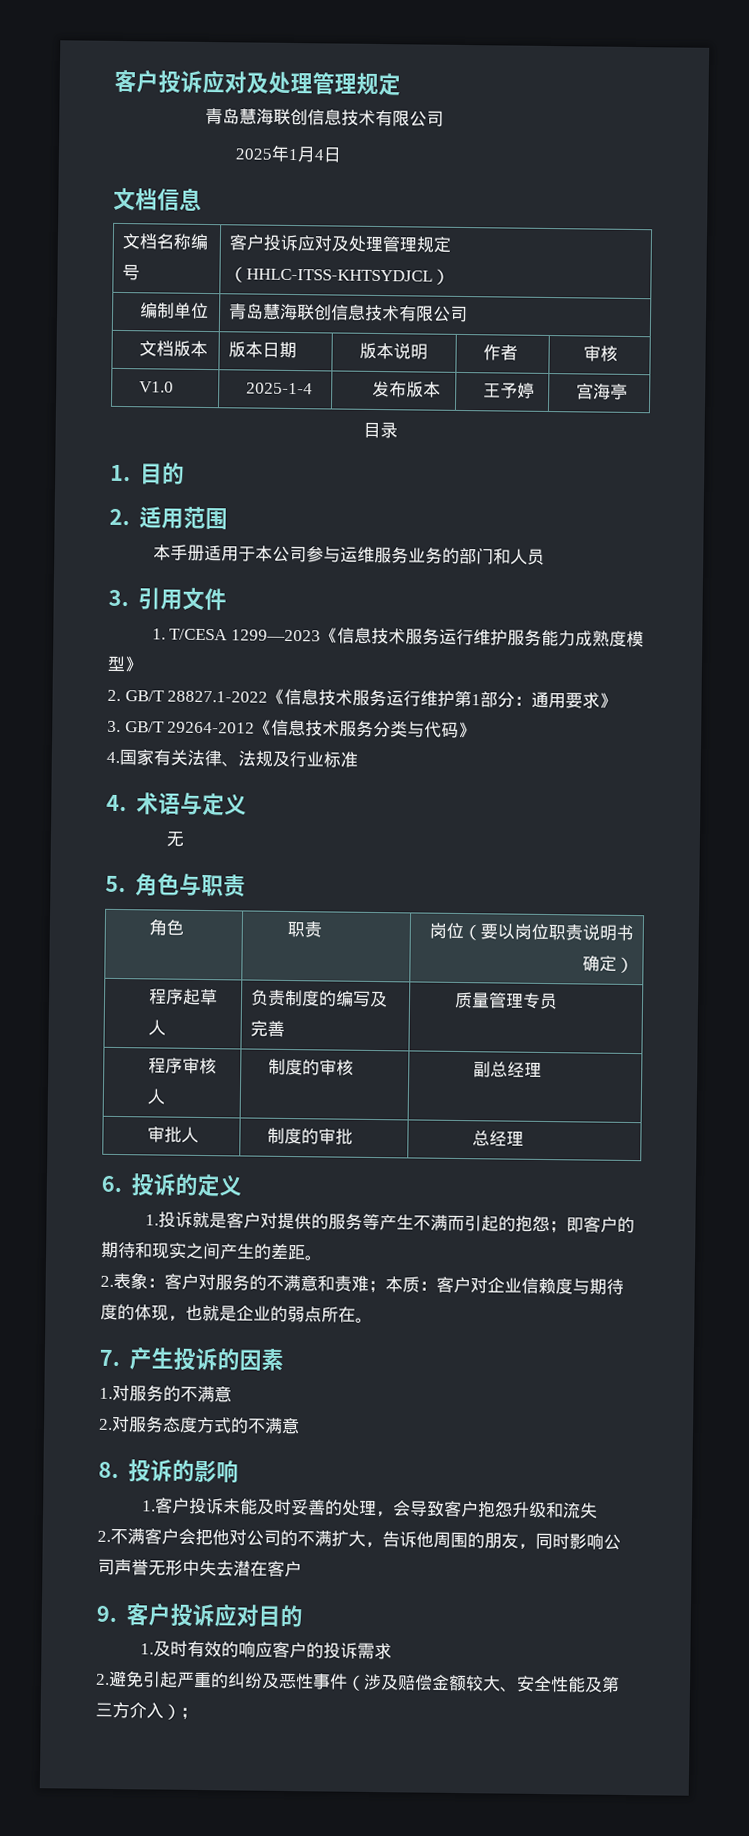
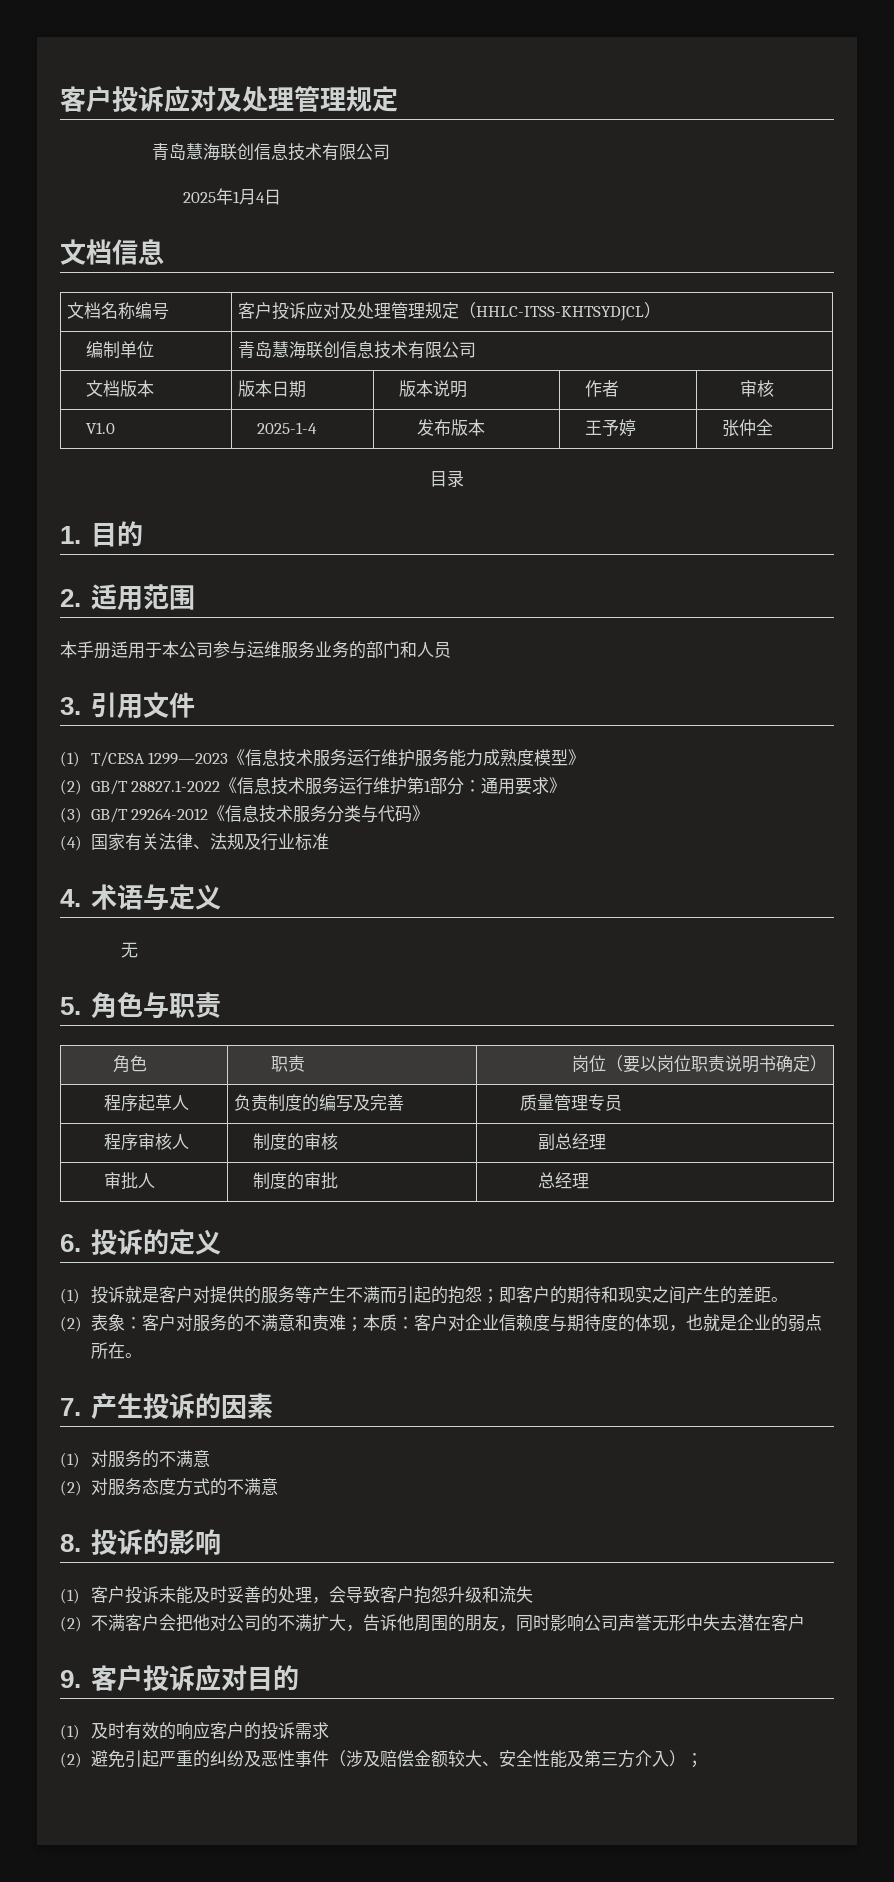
- V1.0 | 2025-1-4 | 发布版本 | 王予婷 | 宫海亭
+ V1.0 | 2025-1-4 | 发布版本 | 王予婷 | 张仲全
- 1. T/CESA 1299—2023《信息技术服务运行维护服务能力成熟度模型》
+ (1) T/CESA 1299—2023《信息技术服务运行维护服务能力成熟度模型》
- 2. GB/T 28827.1-2022《信息技术服务运行维护第1部分：通用要求》
+ (2) GB/T 28827.1-2022《信息技术服务运行维护第1部分：通用要求》
- 3. GB/T 29264-2012《信息技术服务分类与代码》
+ (3) GB/T 29264-2012《信息技术服务分类与代码》
- 4.国家有关法律、法规及行业标准
+ (4)国家有关法律、法规及行业标准
- 1.投诉就是客户对提供的服务等产生不满而引起的抱怨；即客户的期待和现实之间产生的差距。
+ (1)投诉就是客户对提供的服务等产生不满而引起的抱怨；即客户的期待和现实之间产生的差距。
- 2.表象：客户对服务的不满意和责难；本质：客户对企业信赖度与期待度的体现，也就是企业的弱点所在。
+ (2)表象：客户对服务的不满意和责难；本质：客户对企业信赖度与期待度的体现，也就是企业的弱点所在。
- 1.对服务的不满意
+ (1)对服务的不满意
- 2.对服务态度方式的不满意
+ (2)对服务态度方式的不满意
- 1.客户投诉未能及时妥善的处理，会导致客户抱怨升级和流失
+ (1)客户投诉未能及时妥善的处理，会导致客户抱怨升级和流失
- 2.不满客户会把他对公司的不满扩大，告诉他周围的朋友，同时影响公司声誉无形中失去潜在客户
+ (2)不满客户会把他对公司的不满扩大，告诉他周围的朋友，同时影响公司声誉无形中失去潜在客户
- 1.及时有效的响应客户的投诉需求
+ (1)及时有效的响应客户的投诉需求
- 2.避免引起严重的纠纷及恶性事件（涉及赔偿金额较大、安全性能及第三方介入）；
+ (2)避免引起严重的纠纷及恶性事件（涉及赔偿金额较大、安全性能及第三方介入）；

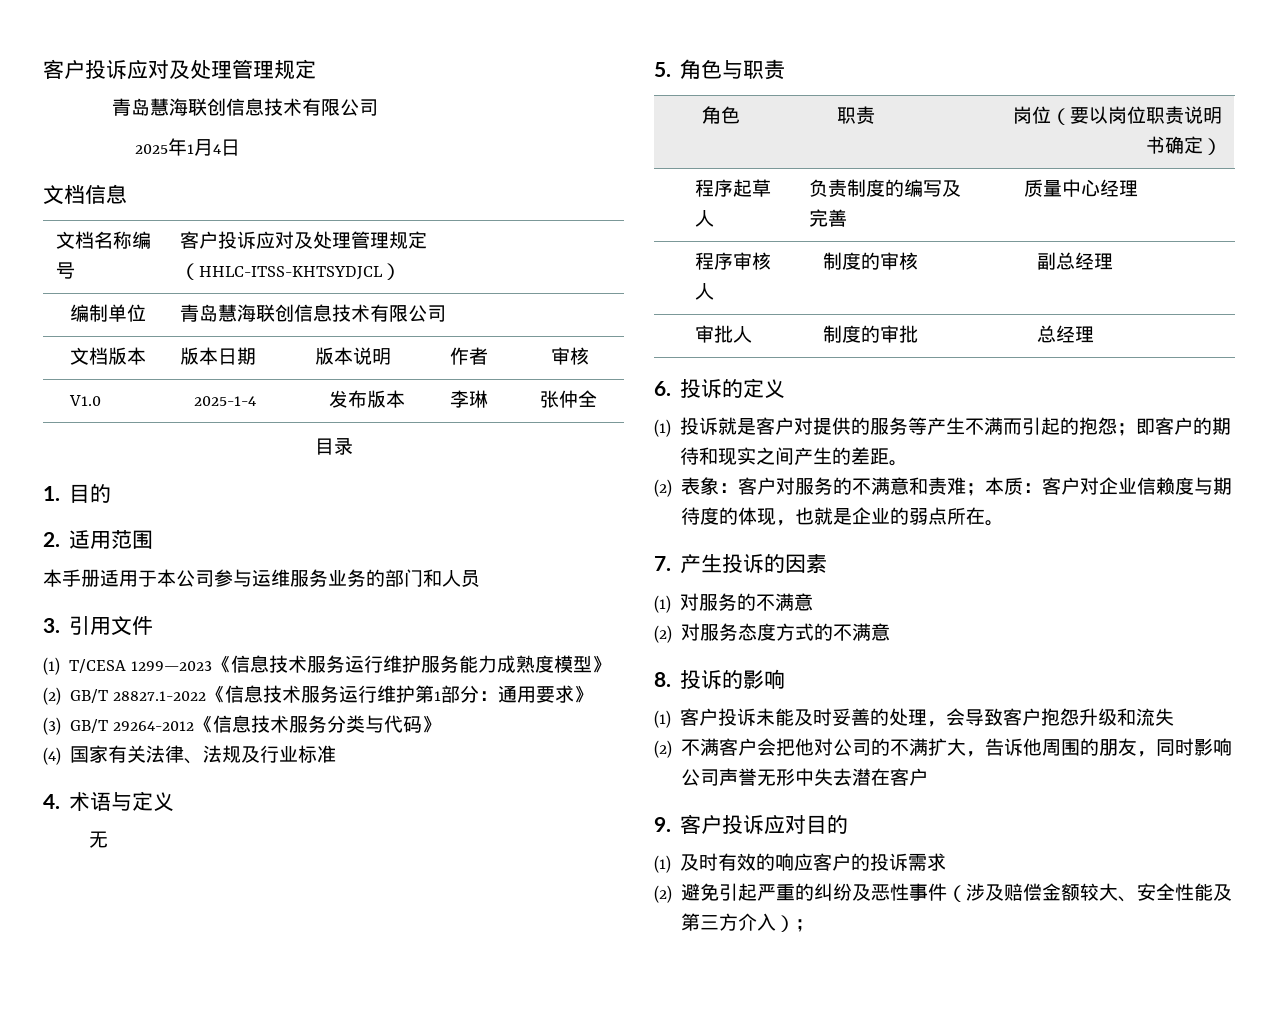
- V1.0 | 2025-1-4 | 发布版本 | 王予婷 | 张仲全
+ V1.0 | 2025-1-4 | 发布版本 | 李琳 | 张仲全
- 程序起草人 | 负责制度的编写及完善 | 质量管理专员
+ 程序起草人 | 负责制度的编写及完善 | 质量中心经理

